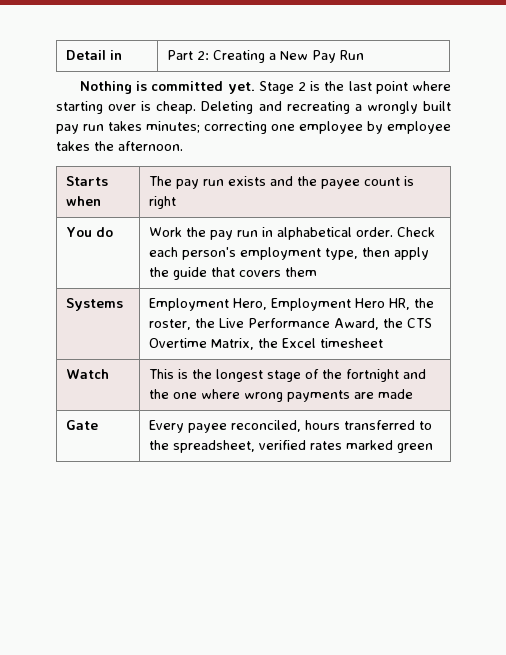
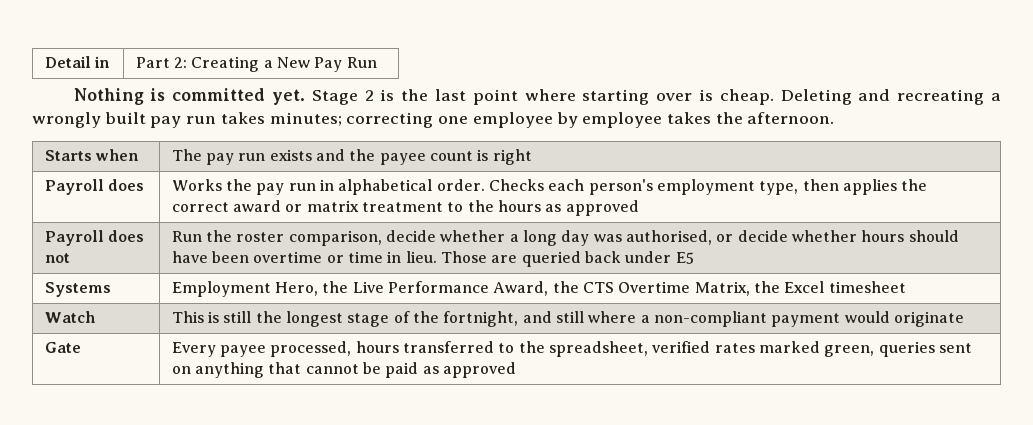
- You do | Work the pay run in alphabetical order. Check each person's employment type, then apply the guide that covers them
- Systems | Employment Hero, Employment Hero HR, the roster, the Live Performance Award, the CTS Overtime Matrix, the Excel timesheet
+ Payroll does | Works the pay run in alphabetical order. Checks each person's employment type, then applies the correct award or matrix treatment to the hours as approved
+ Payroll does not | Run the roster comparison, decide whether a long day was authorised, or decide whether hours should have been overtime or time in lieu. Those are queried back under E5
+ Systems | Employment Hero, the Live Performance Award, the CTS Overtime Matrix, the Excel timesheet
- Watch | This is the longest stage of the fortnight and the one where wrong payments are made
+ Watch | This is still the longest stage of the fortnight, and still where a non-compliant payment would originate
- Gate | Every payee reconciled, hours transferred to the spreadsheet, verified rates marked green
+ Gate | Every payee processed, hours transferred to the spreadsheet, verified rates marked green, queries sent on anything that cannot be paid as approved

